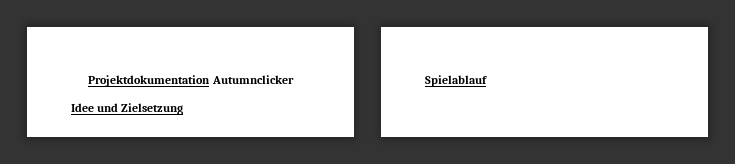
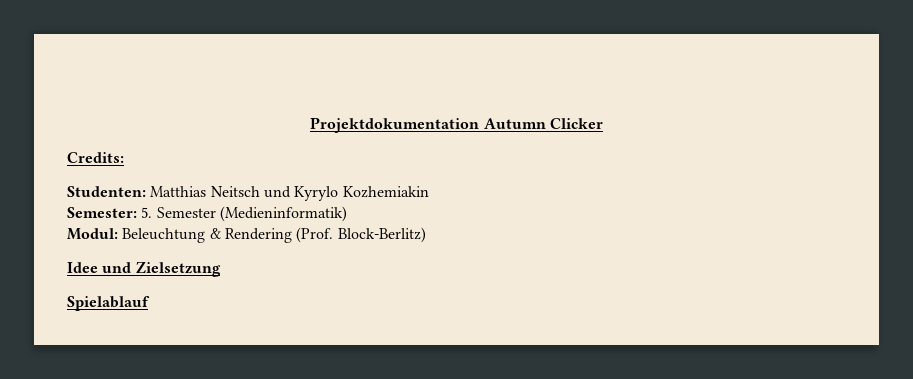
- Projektdokumentation Autumnclicker
+ Projektdokumentation Autumn Clicker
+ Credits:
+ Studenten: Matthias Neitsch und Kyrylo Kozhemiakin
+ Semester: 5. Semester (Medieninformatik)
+ Modul: Beleuchtung & Rendering (Prof. Block-Berlitz)

